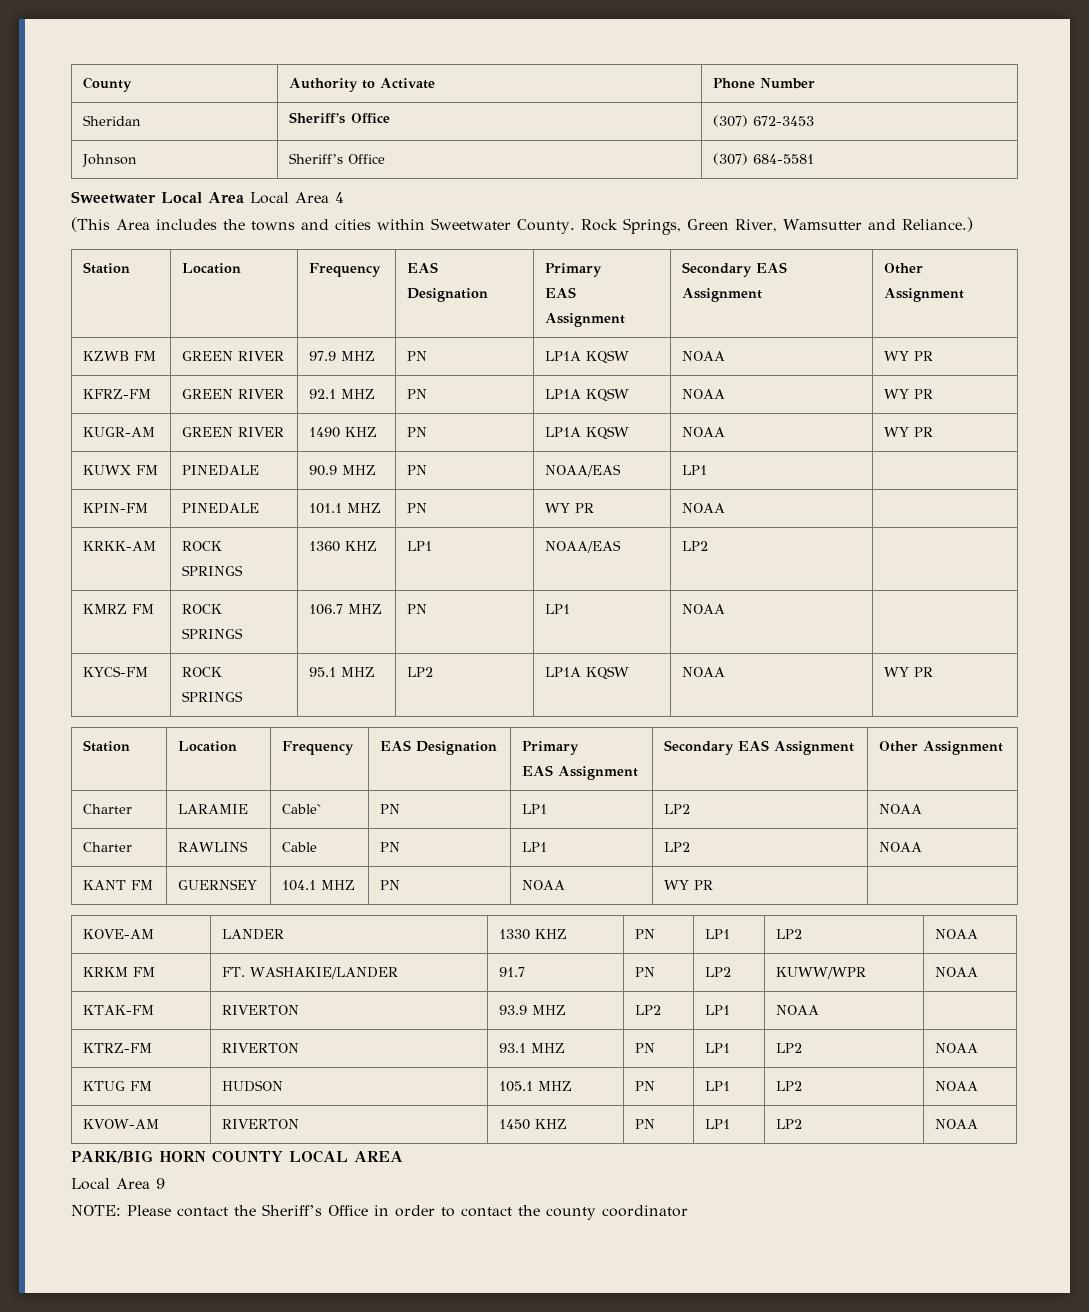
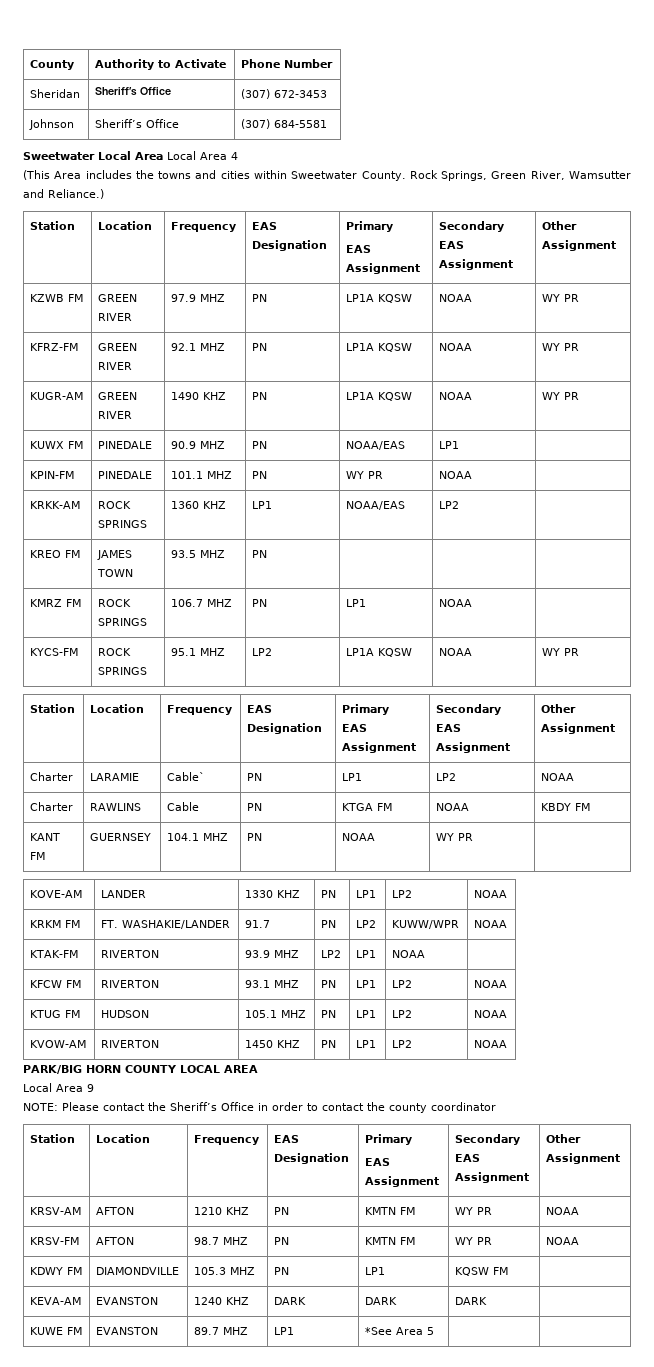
+ KREO FM | JAMES TOWN | 93.5 MHZ | PN | | |
- Charter | RAWLINS | Cable | PN | LP1 | LP2 | NOAA
+ Charter | RAWLINS | Cable | PN | KTGA FM | NOAA | KBDY FM
- KTRZ-FM | RIVERTON | 93.1 MHZ | PN | LP1 | LP2 | NOAA
+ KFCW FM | RIVERTON | 93.1 MHZ | PN | LP1 | LP2 | NOAA
  NOTE: Please contact the Sheriff’s Office in order to contact the county coordinator
+ Station | Location | Frequency | EAS Designation | Primary
+ EAS Assignment | Secondary EAS Assignment | Other Assignment
+ KRSV-AM | AFTON | 1210 KHZ | PN | KMTN FM | WY PR | NOAA
+ KRSV-FM | AFTON | 98.7 MHZ | PN | KMTN FM | WY PR | NOAA
+ KDWY FM | DIAMONDVILLE | 105.3 MHZ | PN | LP1 | KQSW FM |
+ KEVA-AM | EVANSTON | 1240 KHZ | DARK | DARK | DARK |
+ KUWE FM | EVANSTON | 89.7 MHZ | LP1 | *See Area 5 | |

